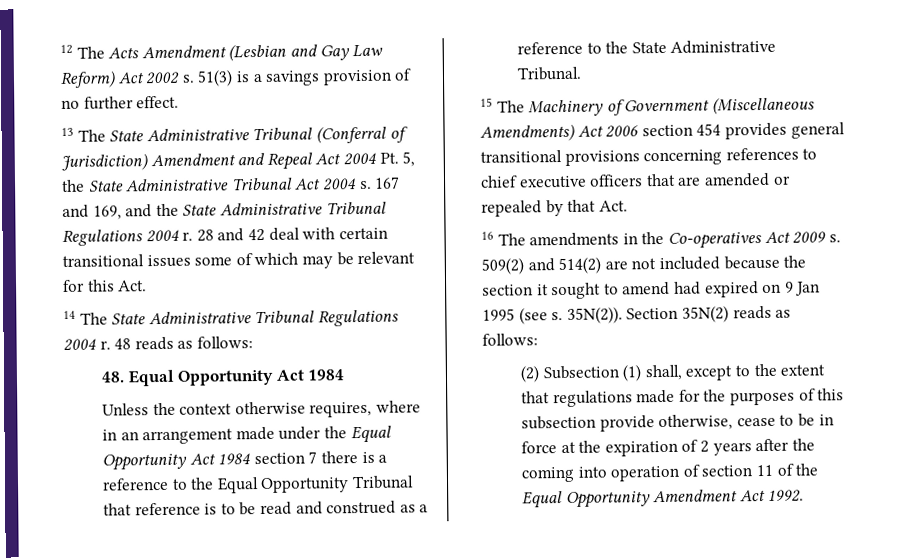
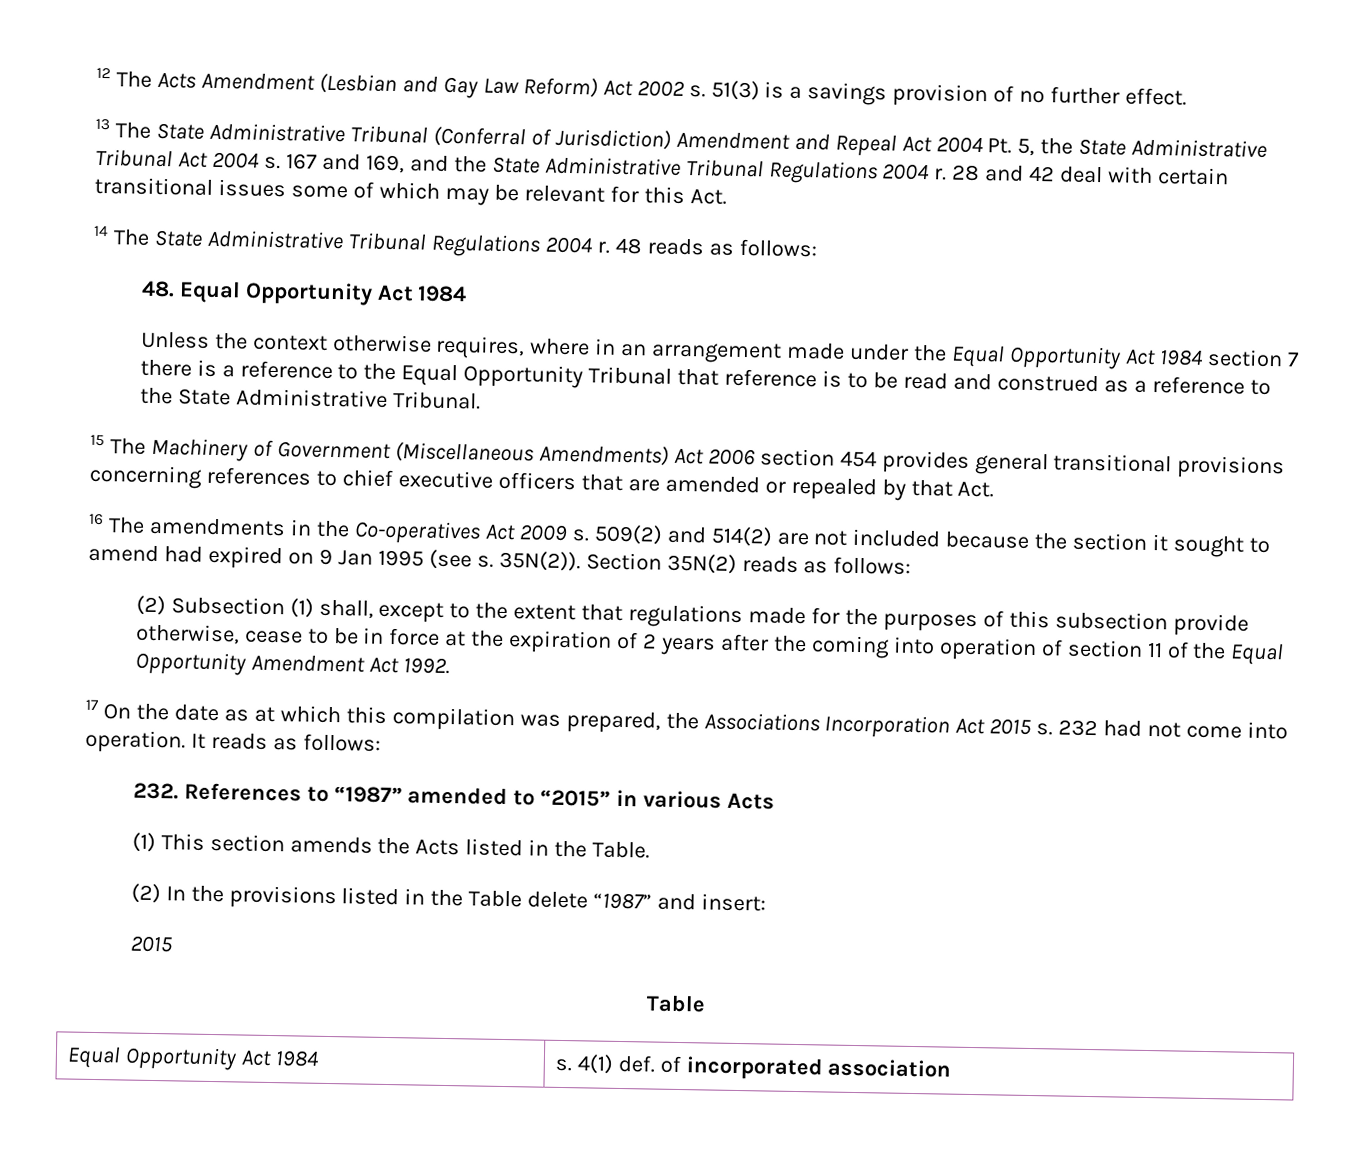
+ 17 On the date as at which this compilation was prepared, the Associations Incorporation Act 2015 s. 232 had not come into operation. It reads as follows:
+ 232. References to “1987” amended to “2015” in various Acts
+ (1) This section amends the Acts listed in the Table.
+ (2) In the provisions listed in the Table delete “1987” and insert:
+ 2015
+ Table
+ Equal Opportunity Act 1984 | s. 4(1) def. of incorporated association

